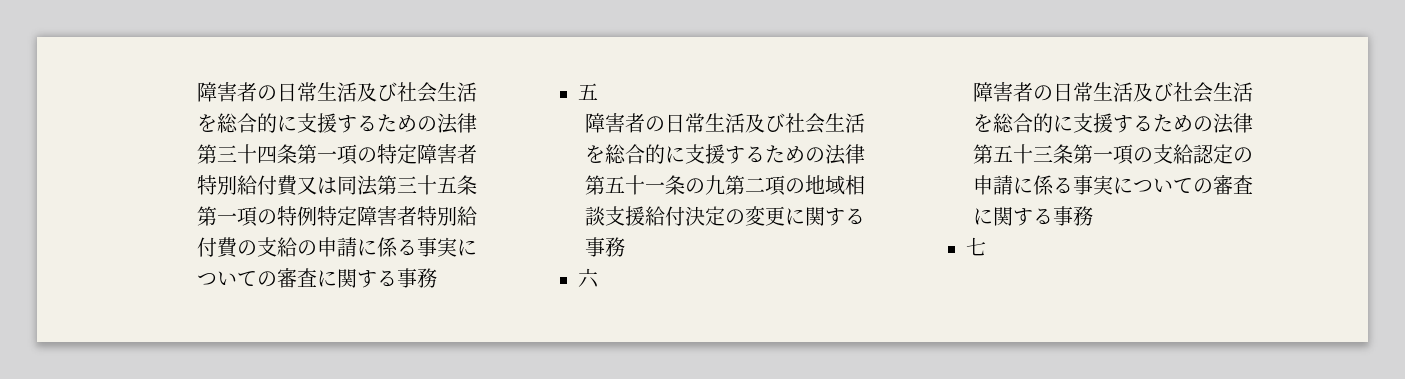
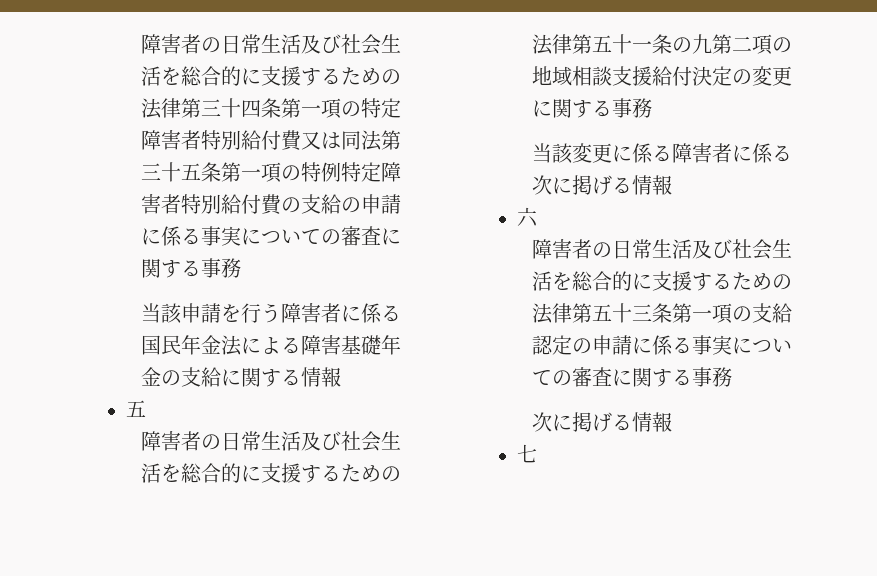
+ 当該申請を行う障害者に係る国民年金法による障害基礎年金の支給に関する情報
+ 当該変更に係る障害者に係る次に掲げる情報
  障害者の日常生活及び社会生活を総合的に支援するための法律第五十三条第一項の支給認定の申請に係る事実についての審査に関する事務
+ 次に掲げる情報

